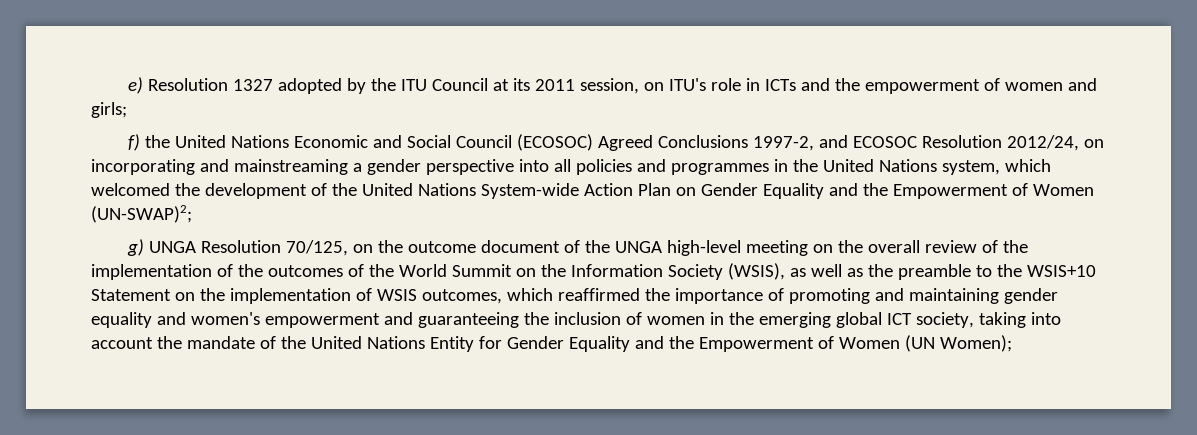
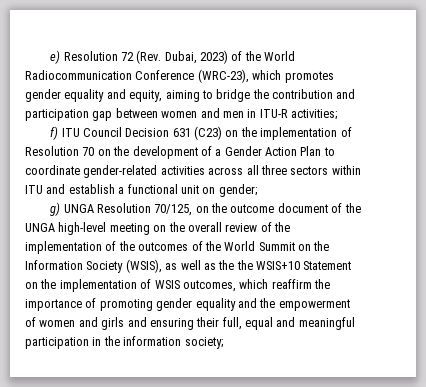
- e) Resolution 1327 adopted by the ITU Council at its 2011 session, on ITU's role in ICTs and the empowerment of women and girls;
- f) the United Nations Economic and Social Council (ECOSOC) Agreed Conclusions 1997-2, and ECOSOC Resolution 2012/24, on incorporating and mainstreaming a gender perspective into all policies and programmes in the United Nations system, which welcomed the development of the United Nations System-wide Action Plan on Gender Equality and the Empowerment of Women (UN-SWAP)2;
+ e) Resolution 72 (Rev. Dubai, 2023) of the World Radiocommunication Conference (WRC-23), which promotes gender equality and equity, aiming to bridge the contribution and participation gap between women and men in ITU-R activities;
+ f) ITU Council Decision 631 (C23) on the implementation of Resolution 70 on the development of a Gender Action Plan to coordinate gender-related activities across all three sectors within ITU and establish a functional unit on gender;
- g) UNGA Resolution 70/125, on the outcome document of the UNGA high-level meeting on the overall review of the implementation of the outcomes of the World Summit on the Information Society (WSIS), as well as the preamble to the WSIS+10 Statement on the implementation of WSIS outcomes, which reaffirmed the importance of promoting and maintaining gender equality and women's empowerment and guaranteeing the inclusion of women in the emerging global ICT society, taking into account the mandate of the United Nations Entity for Gender Equality and the Empowerment of Women (UN Women);
+ g) UNGA Resolution 70/125, on the outcome document of the UNGA high-level meeting on the overall review of the implementation of the outcomes of the World Summit on the Information Society (WSIS), as well as the the WSIS+10 Statement on the implementation of WSIS outcomes, which reaffirm the importance of promoting gender equality and the empowerment of women and girls and ensuring their full, equal and meaningful participation in the information society;

